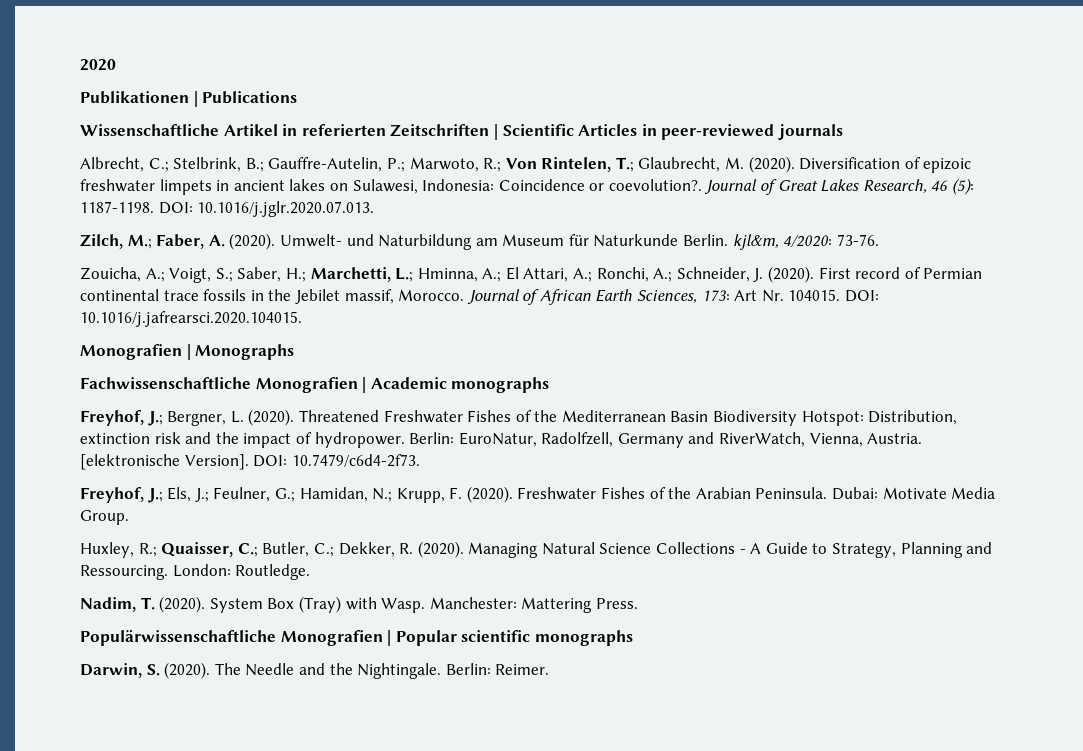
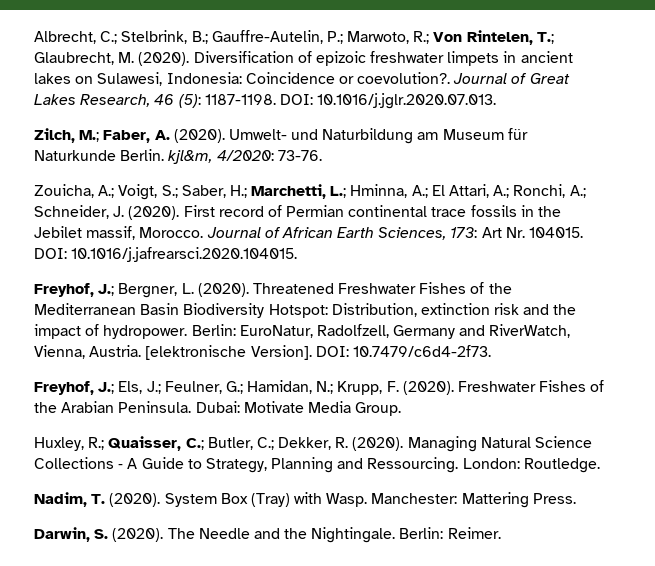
- 2020
- Publikationen | Publications
- Wissenschaftliche Artikel in referierten Zeitschriften | Scientific Articles in peer-reviewed journals
- Monografien | Monographs
- Fachwissenschaftliche Monografien | Academic monographs
- Populärwissenschaftliche Monografien | Popular scientific monographs

